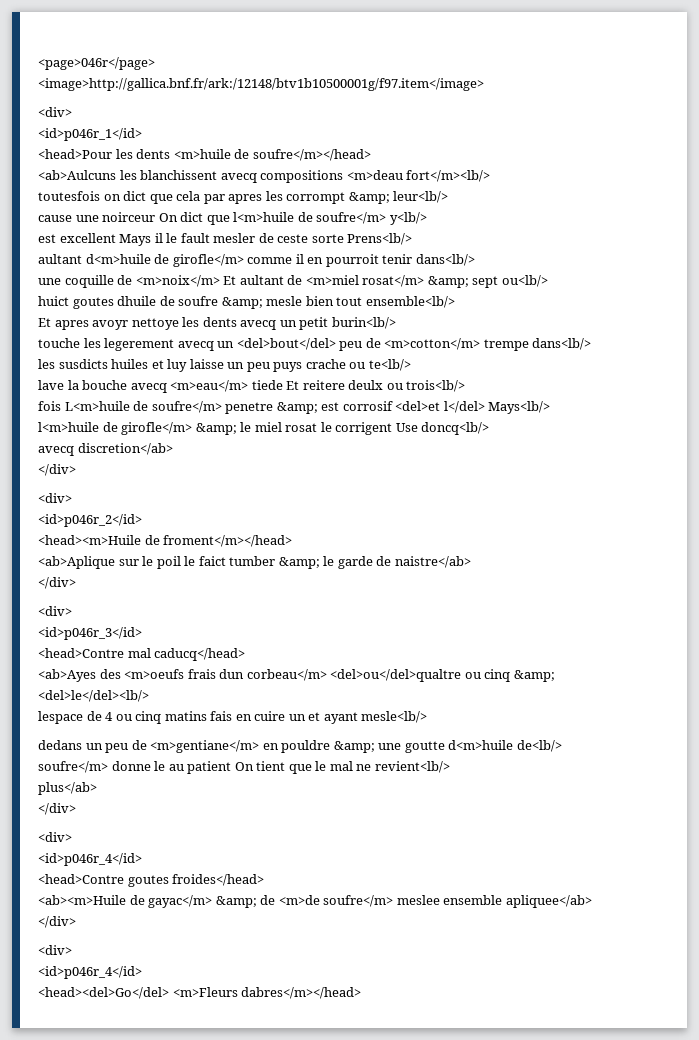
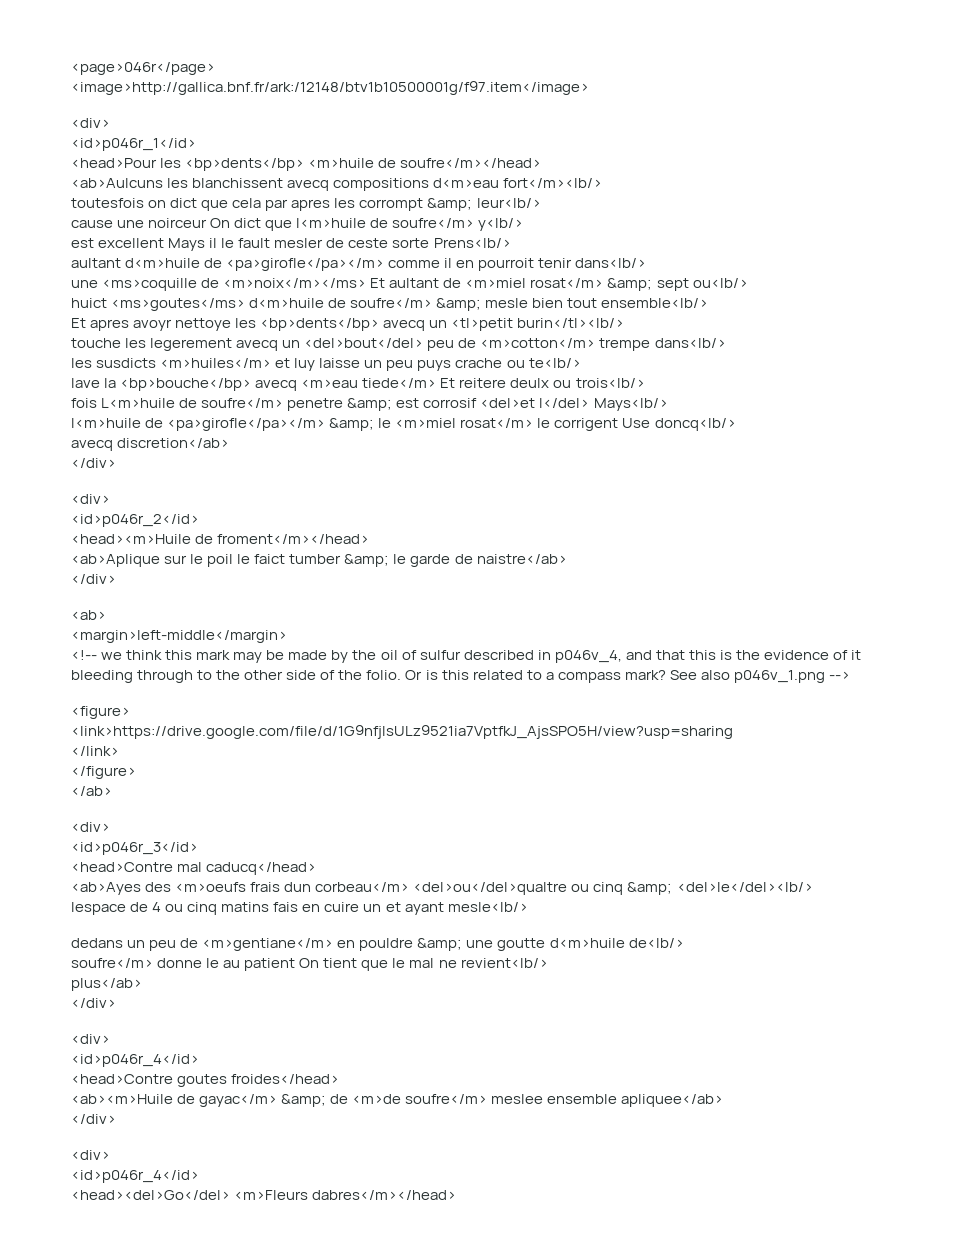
- <head>Pour les dents <m>huile de soufre</m></head>
+ <head>Pour les <bp>dents</bp> <m>huile de soufre</m></head>
- <ab>Aulcuns les blanchissent avecq compositions <m>deau fort</m><lb/>
+ <ab>Aulcuns les blanchissent avecq compositions d<m>eau fort</m><lb/>
- aultant d<m>huile de girofle</m> comme il en pourroit tenir dans<lb/>
+ aultant d<m>huile de <pa>girofle</pa></m> comme il en pourroit tenir dans<lb/>
- une coquille de <m>noix</m> Et aultant de <m>miel rosat</m> &amp; sept ou<lb/>
+ une <ms>coquille de <m>noix</m></ms> Et aultant de <m>miel rosat</m> &amp; sept ou<lb/>
- huict goutes dhuile de soufre &amp; mesle bien tout ensemble<lb/>
+ huict <ms>goutes</ms> d<m>huile de soufre</m> &amp; mesle bien tout ensemble<lb/>
- Et apres avoyr nettoye les dents avecq un petit burin<lb/>
+ Et apres avoyr nettoye les <bp>dents</bp> avecq un <tl>petit burin</tl><lb/>
- les susdicts huiles et luy laisse un peu puys crache ou te<lb/>
+ les susdicts <m>huiles</m> et luy laisse un peu puys crache ou te<lb/>
- lave la bouche avecq <m>eau</m> tiede Et reitere deulx ou trois<lb/>
+ lave la <bp>bouche</bp> avecq <m>eau tiede</m> Et reitere deulx ou trois<lb/>
- l<m>huile de girofle</m> &amp; le miel rosat le corrigent Use doncq<lb/>
+ l<m>huile de <pa>girofle</pa></m> &amp; le <m>miel rosat</m> le corrigent Use doncq<lb/>
+ <ab>
+ <margin>left-middle</margin>
+ <!-- we think this mark may be made by the oil of sulfur described in p046v_4, and that this is the evidence of it bleeding through to the other side of the folio. Or is this related to a compass mark? See also p046v_1.png -->
+ <figure>
+ <link>https://drive.google.com/file/d/1G9nfjlsULz9521ia7VptfkJ_AjsSPO5H/view?usp=sharing
+ </link>
+ </figure>
+ </ab>

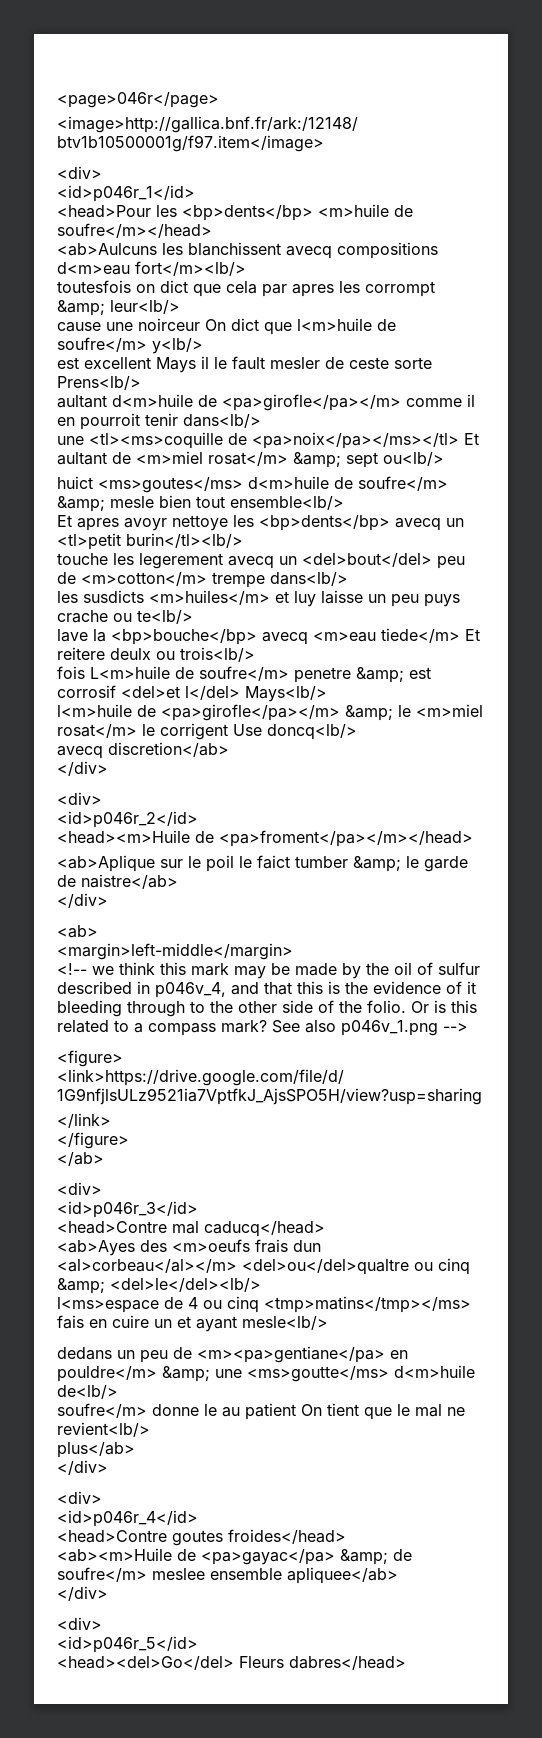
- une <ms>coquille de <m>noix</m></ms> Et aultant de <m>miel rosat</m> &amp; sept ou<lb/>
+ une <tl><ms>coquille de <pa>noix</pa></ms></tl> Et aultant de <m>miel rosat</m> &amp; sept ou<lb/>
- <head><m>Huile de froment</m></head>
+ <head><m>Huile de <pa>froment</pa></m></head>
- <ab>Ayes des <m>oeufs frais dun corbeau</m> <del>ou</del>qualtre ou cinq &amp; <del>le</del><lb/>
+ <ab>Ayes des <m>oeufs frais dun <al>corbeau</al></m> <del>ou</del>qualtre ou cinq &amp; <del>le</del><lb/>
- lespace de 4 ou cinq matins fais en cuire un et ayant mesle<lb/>
+ l<ms>espace de 4 ou cinq <tmp>matins</tmp></ms> fais en cuire un et ayant mesle<lb/>
- dedans un peu de <m>gentiane</m> en pouldre &amp; une goutte d<m>huile de<lb/>
+ dedans un peu de <m><pa>gentiane</pa> en pouldre</m> &amp; une <ms>goutte</ms> d<m>huile de<lb/>
- <ab><m>Huile de gayac</m> &amp; de <m>de soufre</m> meslee ensemble apliquee</ab>
+ <ab><m>Huile de <pa>gayac</pa> &amp; de soufre</m> meslee ensemble apliquee</ab>
  </div>
  <div>
- <id>p046r_4</id>
+ <id>p046r_5</id>
- <head><del>Go</del> <m>Fleurs dabres</m></head>
+ <head><del>Go</del> Fleurs dabres</head>

